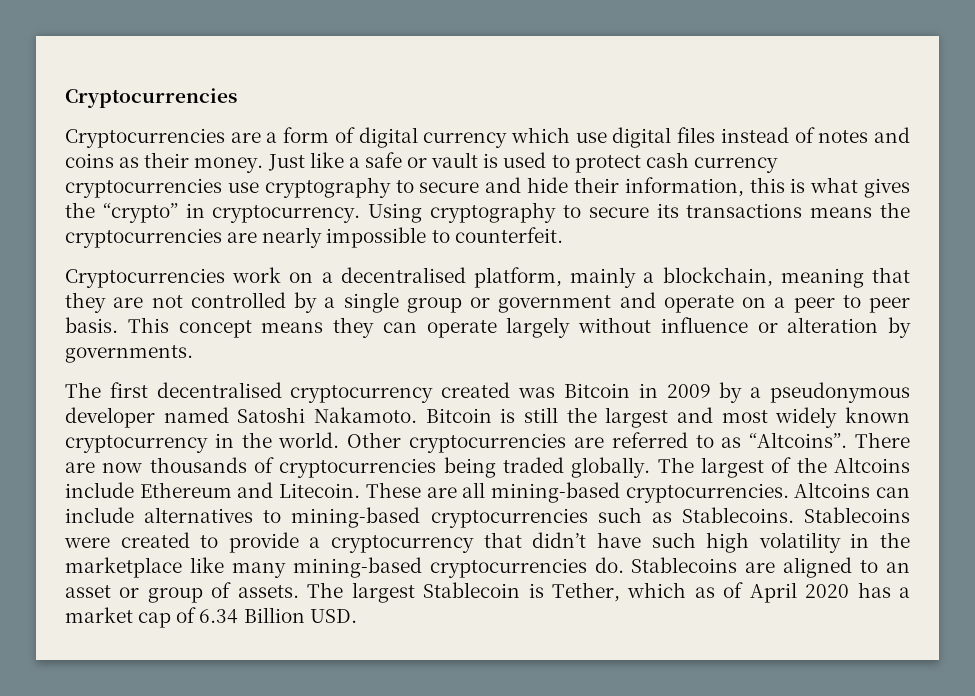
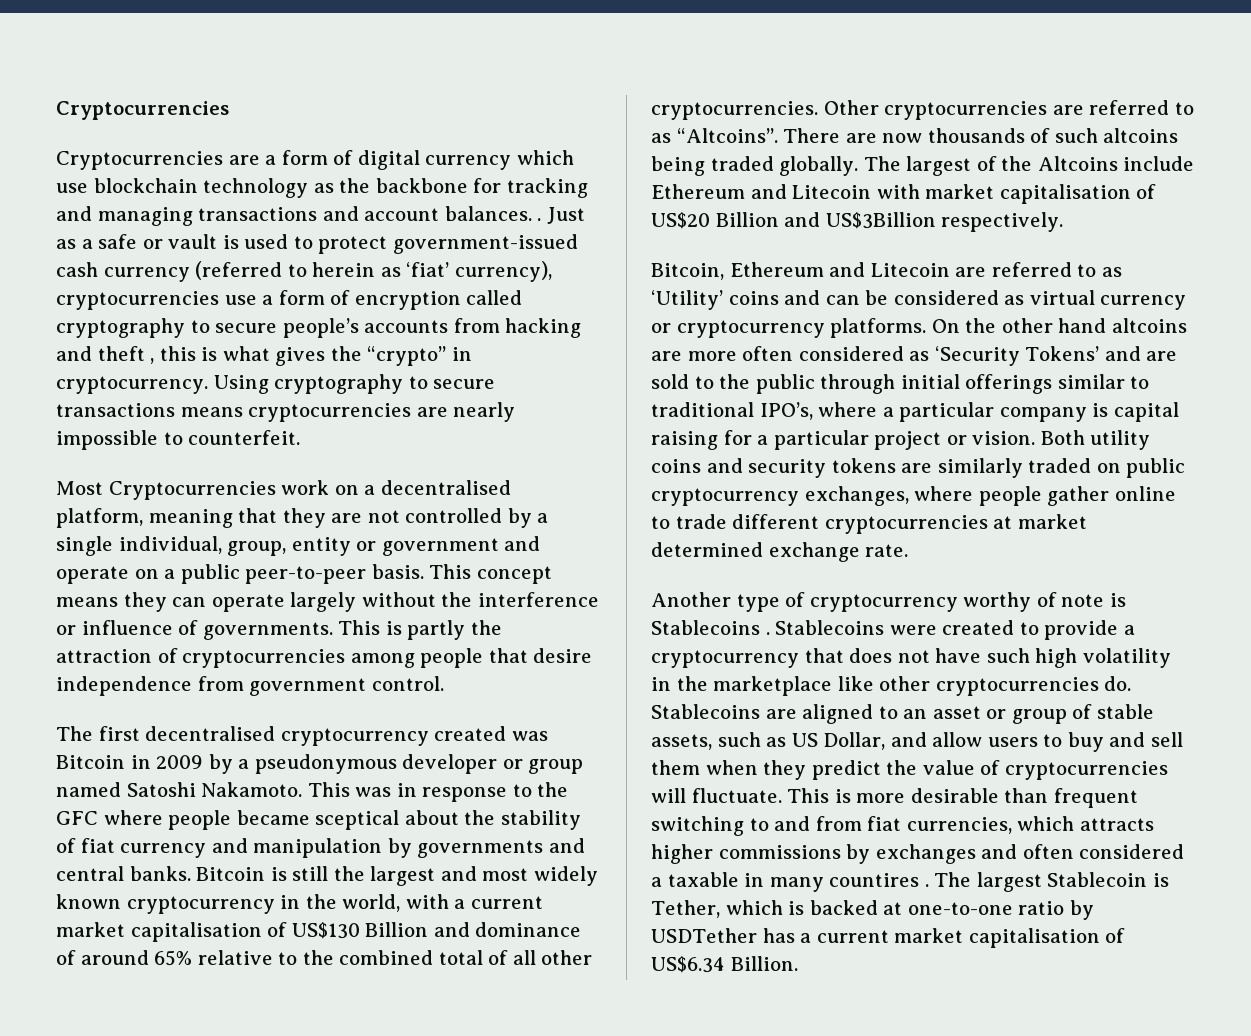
- Cryptocurrencies are a form of digital currency which use digital files instead of notes and coins as their money. Just like a safe or vault is used to protect cash currency cryptocurrencies use cryptography to secure and hide their information, this is what gives the “crypto” in cryptocurrency.
+ Cryptocurrencies are a form of digital currency which use blockchain technology as the backbone for tracking and managing transactions and account balances. . Just as a safe or vault is used to protect government-issued cash currency (referred to herein as ‘fiat’ currency), cryptocurrencies use a form of encryption called cryptography to secure people’s accounts from hacking and theft , this is what gives the “crypto” in cryptocurrency.
- Using cryptography to secure its transactions means the cryptocurrencies are nearly impossible to counterfeit.
+ Using cryptography to secure transactions means cryptocurrencies are nearly impossible to counterfeit.
- Cryptocurrencies work on a decentralised platform, mainly a blockchain, meaning that they are not controlled by a single group or government and operate on a peer to peer basis.
+ Most Cryptocurrencies work on a decentralised platform, meaning that they are not controlled by a single individual, group, entity or government and operate on a public peer-to-peer basis.
- This concept means they can operate largely without influence or alteration by governments.
+ This concept means they can operate largely without the interference or influence of governments. This is partly the attraction of cryptocurrencies among people that desire independence from government control.
- The first decentralised cryptocurrency created was Bitcoin in 2009 by a pseudonymous developer named Satoshi Nakamoto.
+ The first decentralised cryptocurrency created was Bitcoin in 2009 by a pseudonymous developer or group named Satoshi Nakamoto.
+ This was in response to the GFC where people became sceptical about the stability of fiat currency and manipulation by governments and central banks.
- Bitcoin is still the largest and most widely known cryptocurrency in the world.
+ Bitcoin is still the largest and most widely known cryptocurrency in the world, with a current market capitalisation of US$130 Billion and dominance of around 65% relative to the combined total of all other cryptocurrencies.
- There are now thousands of cryptocurrencies being traded globally.
+ There are now thousands of such altcoins being traded globally.
- The largest of the Altcoins include Ethereum and Litecoin. These are all mining-based cryptocurrencies. Altcoins can include alternatives to mining-based cryptocurrencies such as Stablecoins.
+ The largest of the Altcoins include Ethereum and Litecoin with market capitalisation of US$20 Billion and US$3Billion respectively.
+ Bitcoin, Ethereum and Litecoin are referred to as ‘Utility’ coins and can be considered as virtual currency or cryptocurrency platforms. On the other hand altcoins are more often considered as ‘Security Tokens’ and are sold to the public through initial offerings similar to traditional IPO’s, where a particular company is capital raising for a particular project or vision. Both utility coins and security tokens are similarly traded on public cryptocurrency exchanges, where people gather online to trade different cryptocurrencies at market determined exchange rate.
+ Another type of cryptocurrency worthy of note is Stablecoins .
- Stablecoins were created to provide a cryptocurrency that didn’t have such high volatility in the marketplace like many mining-based cryptocurrencies do.
+ Stablecoins were created to provide a cryptocurrency that does not have such high volatility in the marketplace like other cryptocurrencies do.
- Stablecoins are aligned to an asset or group of assets.
+ Stablecoins are aligned to an asset or group of stable assets, such as US Dollar, and allow users to buy and sell them when they predict the value of cryptocurrencies will fluctuate. This is more desirable than frequent switching to and from fiat currencies, which attracts higher commissions by exchanges and often considered a taxable in many countires .
- The largest Stablecoin is Tether, which as of April 2020 has a market cap of 6.34 Billion USD.
+ The largest Stablecoin is Tether, which is backed at one-to-one ratio by USDTether has a current market capitalisation of US$6.34 Billion.

